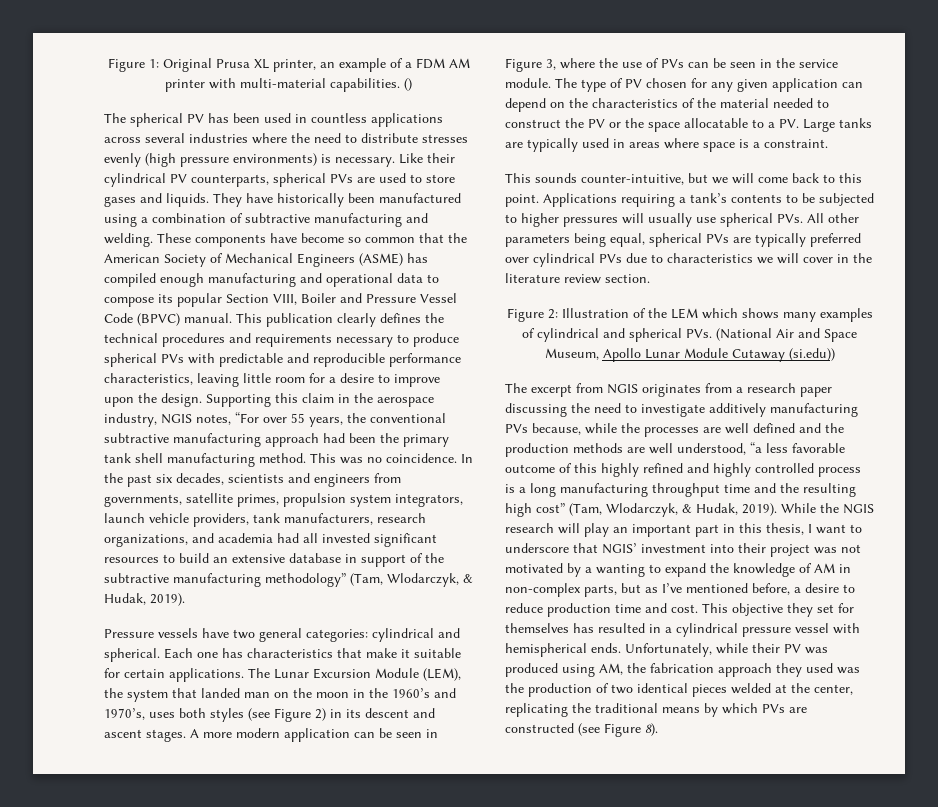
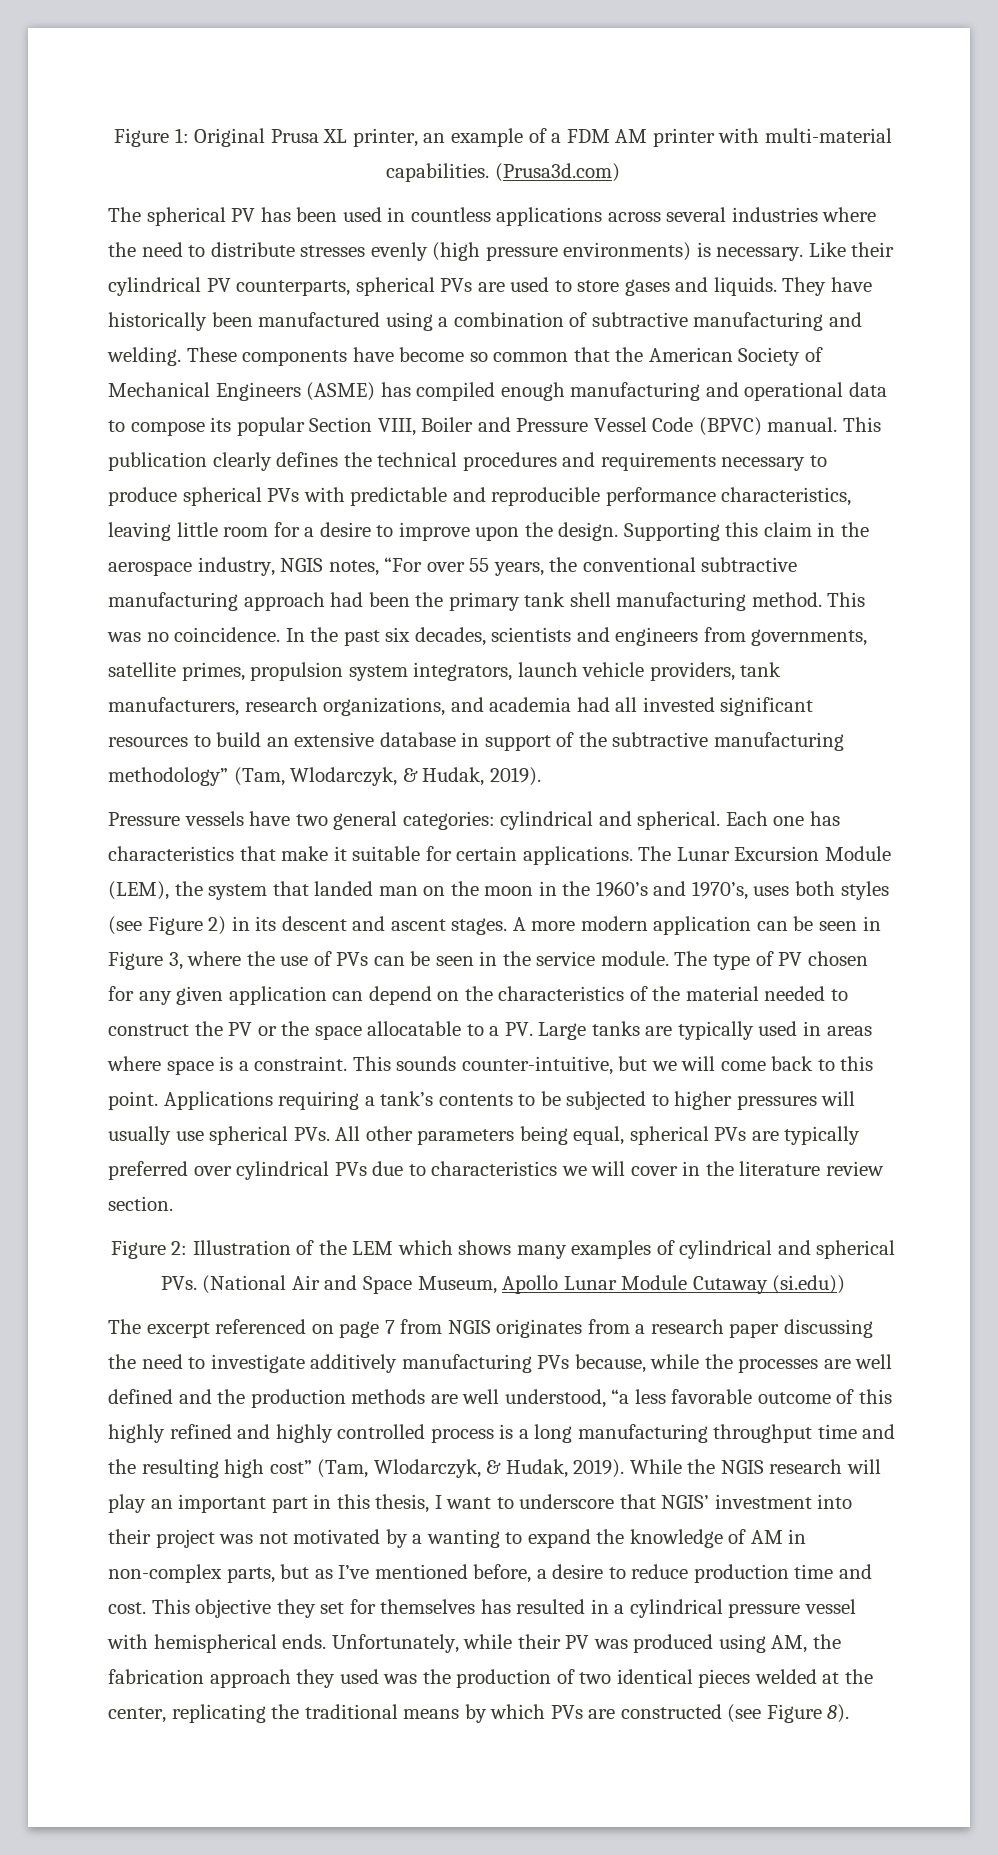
- ()
+ (Prusa3d.com)
- The type of PV chosen for any given application can depend on the characteristics of the material needed to construct the PV or the space allocatable to a PV. Large tanks are typically used in areas where space is a constraint.
- This sounds counter-intuitive, but we will come back to this point.
+ The type of PV chosen for any given application can depend on the characteristics of the material needed to construct the PV or the space allocatable to a PV. Large tanks are typically used in areas where space is a constraint. This sounds counter-intuitive, but we will come back to this point.
- The excerpt from NGIS originates from a research paper discussing the need to investigate additively manufacturing PVs because, while the processes are well defined and the production methods are well understood, “a less favorable outcome of this highly refined and highly controlled process is a long manufacturing throughput time and the resulting high cost” (Tam, Wlodarczyk, & Hudak, 2019).
+ The excerpt referenced on page 7 from NGIS originates from a research paper discussing the need to investigate additively manufacturing PVs because, while the processes are well defined and the production methods are well understood, “a less favorable outcome of this highly refined and highly controlled process is a long manufacturing throughput time and the resulting high cost” (Tam, Wlodarczyk, & Hudak, 2019).

